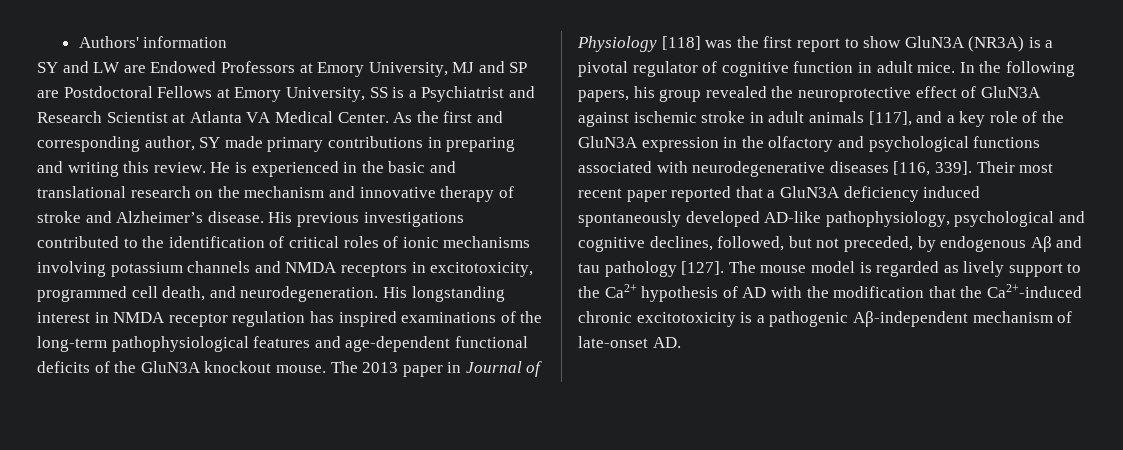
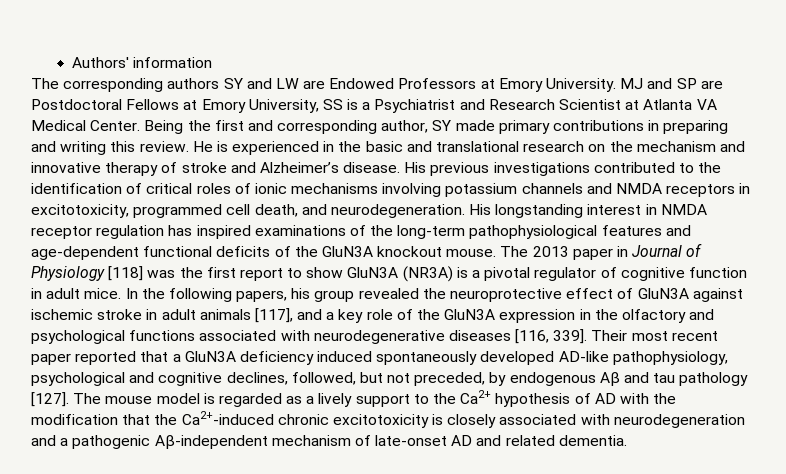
- SY and LW are Endowed Professors at Emory University, MJ and SP are Postdoctoral Fellows at Emory University, SS is a Psychiatrist and Research Scientist at Atlanta VA Medical Center.
+ The corresponding authors SY and LW are Endowed Professors at Emory University. MJ and SP are Postdoctoral Fellows at Emory University, SS is a Psychiatrist and Research Scientist at Atlanta VA Medical Center.
- As the first and corresponding author, SY made primary contributions in preparing and writing this review.
+ Being the first and corresponding author, SY made primary contributions in preparing and writing this review.
- The mouse model is regarded as lively support to the Ca2+ hypothesis of AD with the modification that the Ca2+-induced chronic excitotoxicity is a pathogenic Aβ-independent mechanism of late-onset AD.
+ The mouse model is regarded as a lively support to the Ca2+ hypothesis of AD with the modification that the Ca2+-induced chronic excitotoxicity is closely associated with neurodegeneration and a pathogenic Aβ-independent mechanism of late-onset AD and related dementia.

